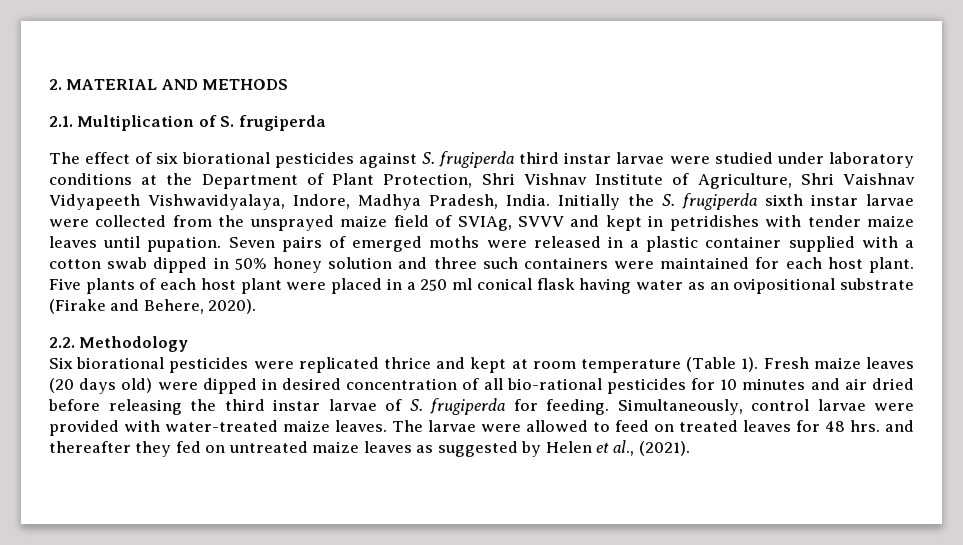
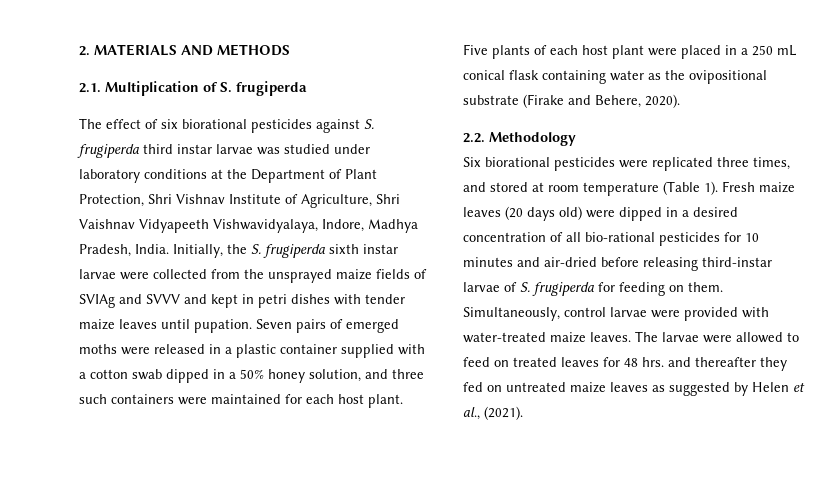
- 2. MATERIAL AND METHODS
+ 2. MATERIALS AND METHODS
- The effect of six biorational pesticides against S. frugiperda third instar larvae were studied under laboratory conditions at the Department of Plant Protection, Shri Vishnav Institute of Agriculture, Shri Vaishnav Vidyapeeth Vishwavidyalaya, Indore, Madhya Pradesh, India.
+ The effect of six biorational pesticides against S. frugiperda third instar larvae was studied under laboratory conditions at the Department of Plant Protection, Shri Vishnav Institute of Agriculture, Shri Vaishnav Vidyapeeth Vishwavidyalaya, Indore, Madhya Pradesh, India.
- Initially the S. frugiperda sixth instar larvae were collected from the unsprayed maize field of SVIAg, SVVV and kept in petridishes with tender maize leaves until pupation.
+ Initially, the S. frugiperda sixth instar larvae were collected from the unsprayed maize fields of SVIAg and SVVV and kept in petri dishes with tender maize leaves until pupation.
- Seven pairs of emerged moths were released in a plastic container supplied with a cotton swab dipped in 50% honey solution and three such containers were maintained for each host plant.
+ Seven pairs of emerged moths were released in a plastic container supplied with a cotton swab dipped in a 50% honey solution, and three such containers were maintained for each host plant.
- Five plants of each host plant were placed in a 250 ml conical flask having water as an ovipositional substrate (Firake and Behere, 2020).
+ Five plants of each host plant were placed in a 250 mL conical flask containing water as the ovipositional substrate (Firake and Behere, 2020).
- Six biorational pesticides were replicated thrice and kept at room temperature (Table 1).
+ Six biorational pesticides were replicated three times, and stored at room temperature (Table 1).
- Fresh maize leaves (20 days old) were dipped in desired concentration of all bio-rational pesticides for 10 minutes and air dried before releasing the third instar larvae of S. frugiperda for feeding.
+ Fresh maize leaves (20 days old) were dipped in a desired concentration of all bio-rational pesticides for 10 minutes and air-dried before releasing third-instar larvae of S. frugiperda for feeding on them.

